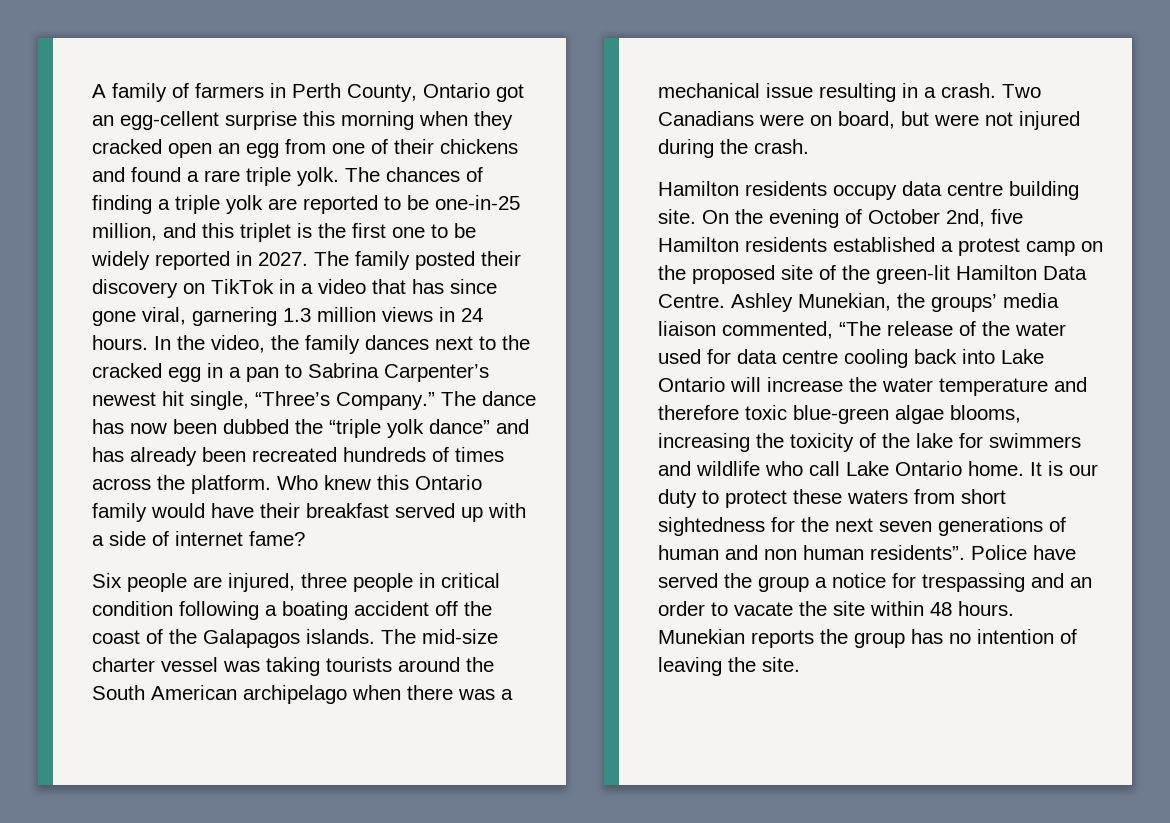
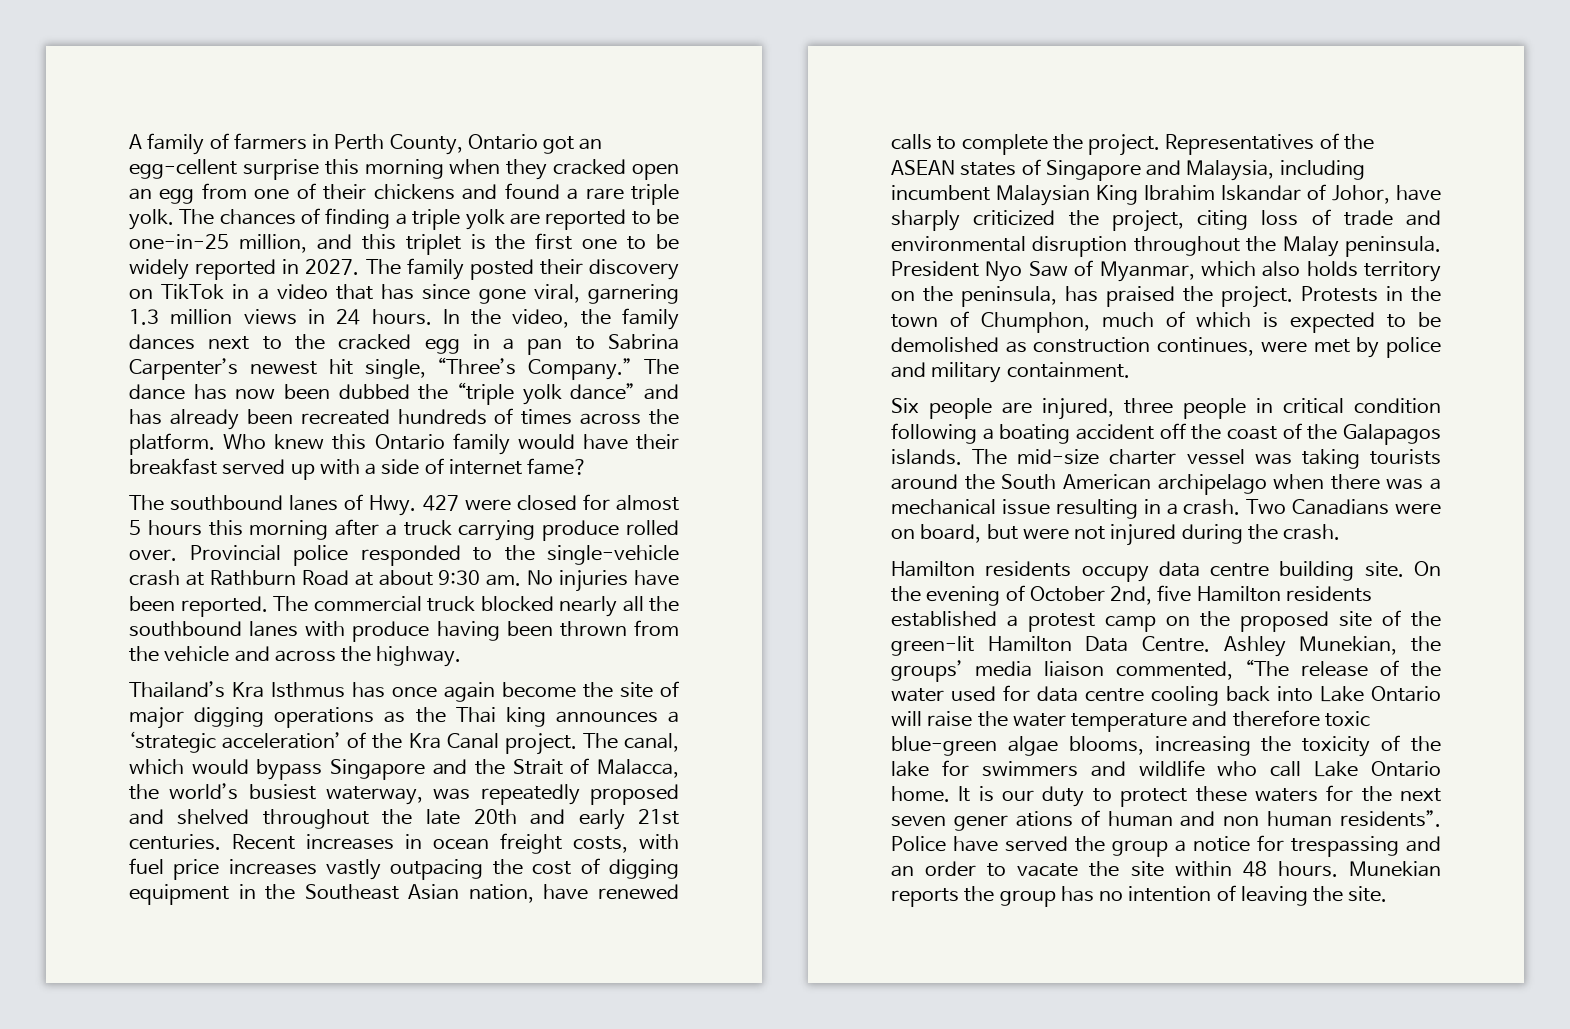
+ The southbound lanes of Hwy. 427 were closed for almost 5 hours this morning after a truck carrying produce rolled over. Provincial police responded to the single-vehicle crash at Rathburn Road at about 9:30 am. No injuries have been reported. The commercial truck blocked nearly all the southbound lanes with produce having been thrown from the vehicle and across the highway.
+ Thailand’s Kra Isthmus has once again become the site of major digging operations as the Thai king announces a ‘strategic acceleration’ of the Kra Canal project. The canal, which would bypass Singapore and the Strait of Malacca, the world’s busiest waterway, was repeatedly proposed and shelved throughout the late 20th and early 21st centuries. Recent increases in ocean freight costs, with fuel price increases vastly outpacing the cost of digging equipment in the Southeast Asian nation, have renewed calls to complete the project. Representatives of the ASEAN states of Singapore and Malaysia, including incumbent Malaysian King Ibrahim Iskandar of Johor, have sharply criticized the project, citing loss of trade and environmental disruption throughout the Malay peninsula. President Nyo Saw of Myanmar, which also holds territory on the peninsula, has praised the project. Protests in the town of Chumphon, much of which is expected to be demolished as construction continues, were met by police and military containment.
- Ashley Munekian, the groups’ media liaison commented, “The release of the water used for data centre cooling back into Lake Ontario will increase the water temperature and therefore toxic blue-green algae blooms, increasing the toxicity of the lake for swimmers and wildlife who call Lake Ontario home.
+ Ashley Munekian, the groups’ media liaison commented, “The release of the water used for data centre cooling back into Lake Ontario will raise the water temperature and therefore toxic blue-green algae blooms, increasing the toxicity of the lake for swimmers and wildlife who call Lake Ontario home.
- It is our duty to protect these waters from short sightedness for the next seven generations of human and non human residents”.
+ It is our duty to protect these waters for the next seven gener ations of human and non human residents”.

